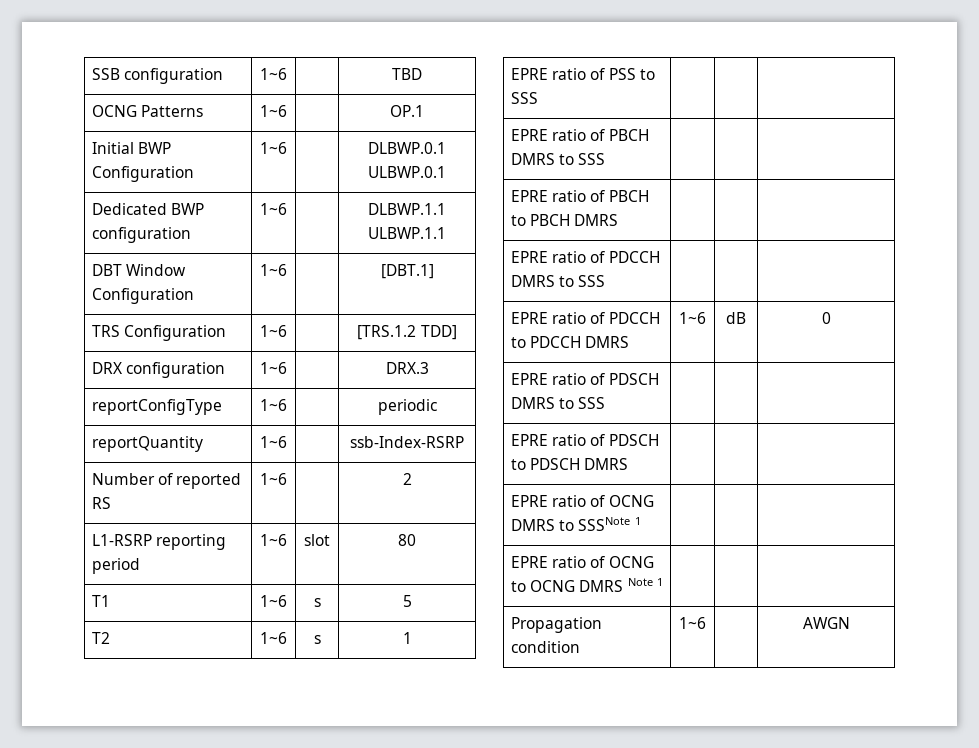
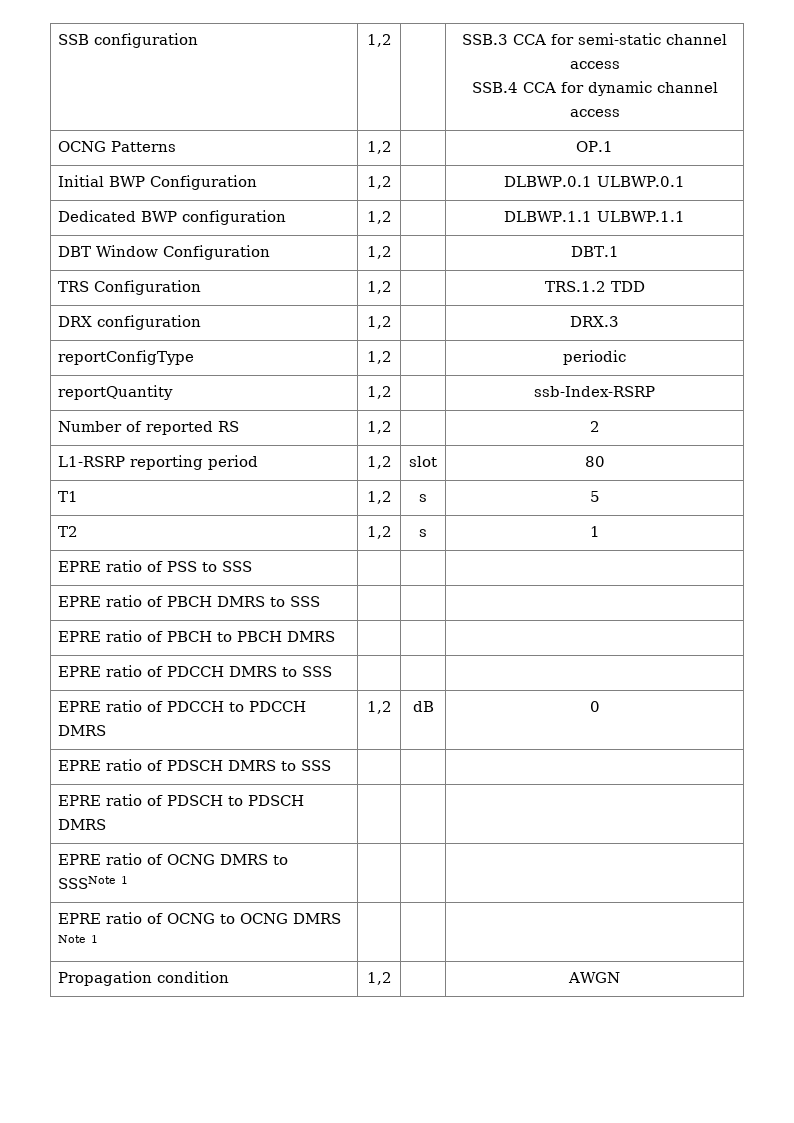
- SSB configuration | 1~6 | | TBD
+ SSB configuration | 1,2 | | SSB.3 CCA for semi-static channel access
+ SSB.4 CCA for dynamic channel access
- OCNG Patterns | 1~6 | | OP.1
+ OCNG Patterns | 1,2 | | OP.1
- Initial BWP Configuration | 1~6 | | DLBWP.0.1 ULBWP.0.1
+ Initial BWP Configuration | 1,2 | | DLBWP.0.1 ULBWP.0.1
- Dedicated BWP configuration | 1~6 | | DLBWP.1.1 ULBWP.1.1
+ Dedicated BWP configuration | 1,2 | | DLBWP.1.1 ULBWP.1.1
- DBT Window Configuration | 1~6 | | [DBT.1]
+ DBT Window Configuration | 1,2 | | DBT.1
- TRS Configuration | 1~6 | | [TRS.1.2 TDD]
+ TRS Configuration | 1,2 | | TRS.1.2 TDD
- DRX configuration | 1~6 | | DRX.3
+ DRX configuration | 1,2 | | DRX.3
- reportConfigType | 1~6 | | periodic
+ reportConfigType | 1,2 | | periodic
- reportQuantity | 1~6 | | ssb-Index-RSRP
+ reportQuantity | 1,2 | | ssb-Index-RSRP
- Number of reported RS | 1~6 | | 2
+ Number of reported RS | 1,2 | | 2
- L1-RSRP reporting period | 1~6 | slot | 80
+ L1-RSRP reporting period | 1,2 | slot | 80
- T1 | 1~6 | s | 5
+ T1 | 1,2 | s | 5
- T2 | 1~6 | s | 1
+ T2 | 1,2 | s | 1
- EPRE ratio of PDCCH to PDCCH DMRS | 1~6 | dB | 0
+ EPRE ratio of PDCCH to PDCCH DMRS | 1,2 | dB | 0
- Propagation condition | 1~6 | | AWGN
+ Propagation condition | 1,2 | | AWGN

